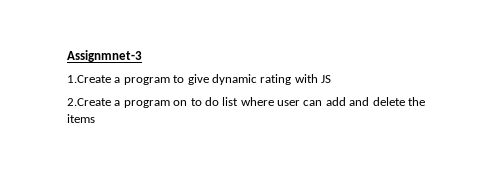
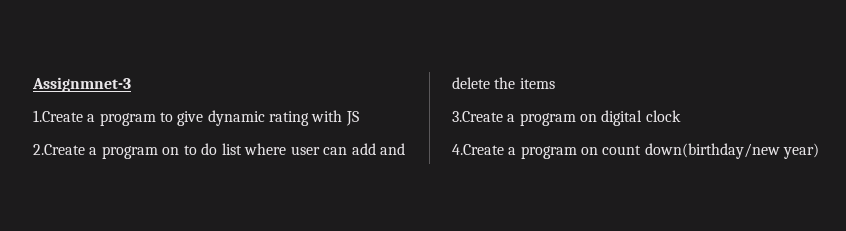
+ 3.Create a program on digital clock
+ 4.Create a program on count down(birthday/new year)

